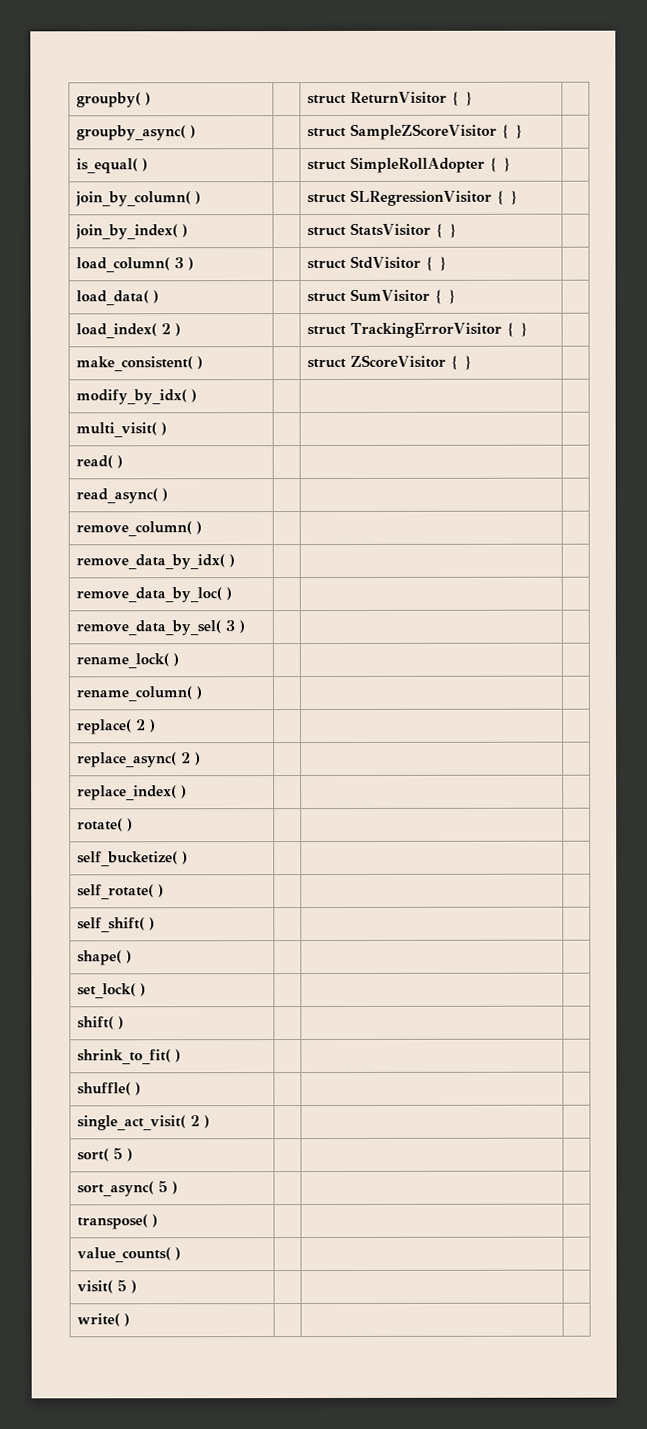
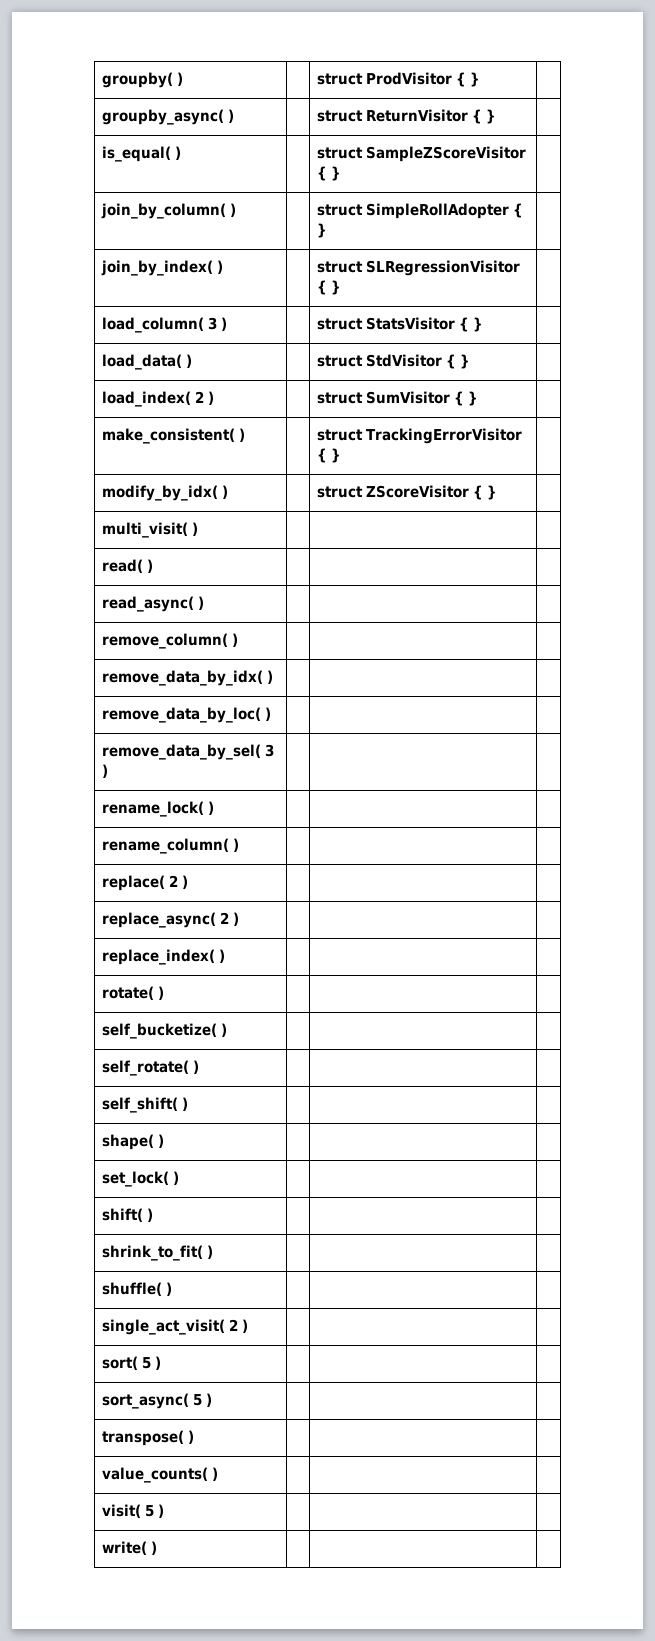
- groupby( ) | | struct ReturnVisitor { } |
+ groupby( ) | | struct ProdVisitor { } |
+ groupby_async( ) | | struct ReturnVisitor { } |
- groupby_async( ) | | struct SampleZScoreVisitor { } |
+ is_equal( ) | | struct SampleZScoreVisitor { } |
- is_equal( ) | | struct SimpleRollAdopter { } |
+ join_by_column( ) | | struct SimpleRollAdopter { } |
- join_by_column( ) | | struct SLRegressionVisitor { } |
+ join_by_index( ) | | struct SLRegressionVisitor { } |
- join_by_index( ) | | struct StatsVisitor { } |
- load_column( 3 ) | | struct StdVisitor { } |
+ load_column( 3 ) | | struct StatsVisitor { } |
- load_data( ) | | struct SumVisitor { } |
+ load_data( ) | | struct StdVisitor { } |
- load_index( 2 ) | | struct TrackingErrorVisitor { } |
+ load_index( 2 ) | | struct SumVisitor { } |
- make_consistent( ) | | struct ZScoreVisitor { } |
+ make_consistent( ) | | struct TrackingErrorVisitor { } |
- modify_by_idx( ) | | |
+ modify_by_idx( ) | | struct ZScoreVisitor { } |

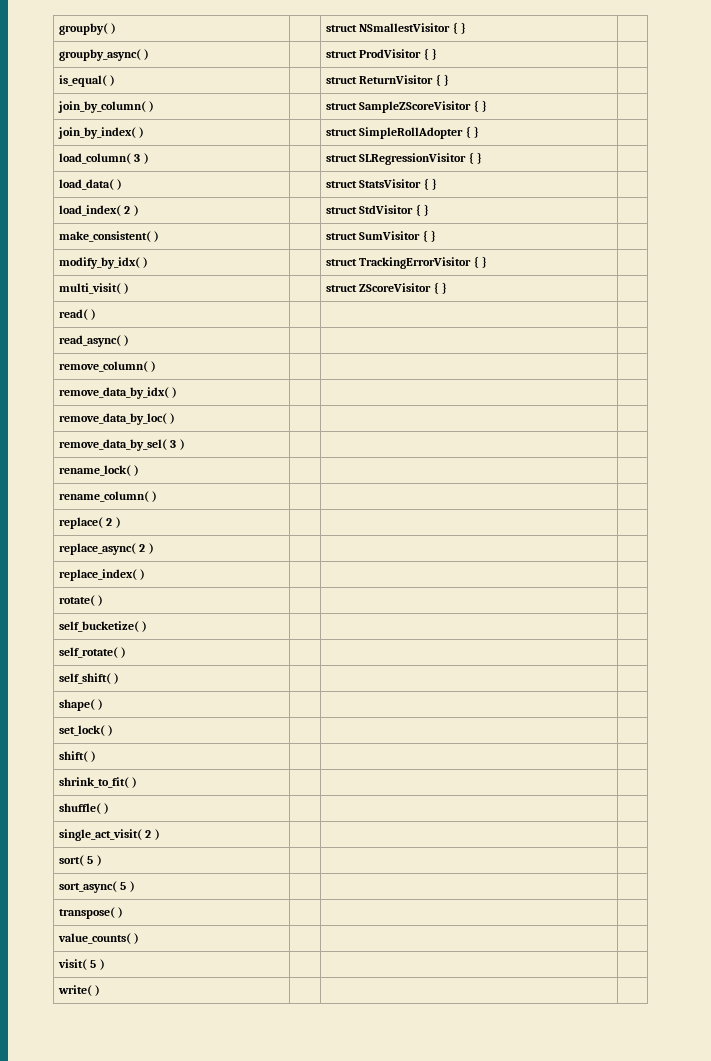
- groupby( ) | | struct ProdVisitor { } |
+ groupby( ) | | struct NSmallestVisitor { } |
+ groupby_async( ) | | struct ProdVisitor { } |
- groupby_async( ) | | struct ReturnVisitor { } |
+ is_equal( ) | | struct ReturnVisitor { } |
- is_equal( ) | | struct SampleZScoreVisitor { } |
+ join_by_column( ) | | struct SampleZScoreVisitor { } |
- join_by_column( ) | | struct SimpleRollAdopter { } |
+ join_by_index( ) | | struct SimpleRollAdopter { } |
- join_by_index( ) | | struct SLRegressionVisitor { } |
- load_column( 3 ) | | struct StatsVisitor { } |
+ load_column( 3 ) | | struct SLRegressionVisitor { } |
- load_data( ) | | struct StdVisitor { } |
+ load_data( ) | | struct StatsVisitor { } |
- load_index( 2 ) | | struct SumVisitor { } |
+ load_index( 2 ) | | struct StdVisitor { } |
- make_consistent( ) | | struct TrackingErrorVisitor { } |
+ make_consistent( ) | | struct SumVisitor { } |
- modify_by_idx( ) | | struct ZScoreVisitor { } |
+ modify_by_idx( ) | | struct TrackingErrorVisitor { } |
- multi_visit( ) | | |
+ multi_visit( ) | | struct ZScoreVisitor { } |

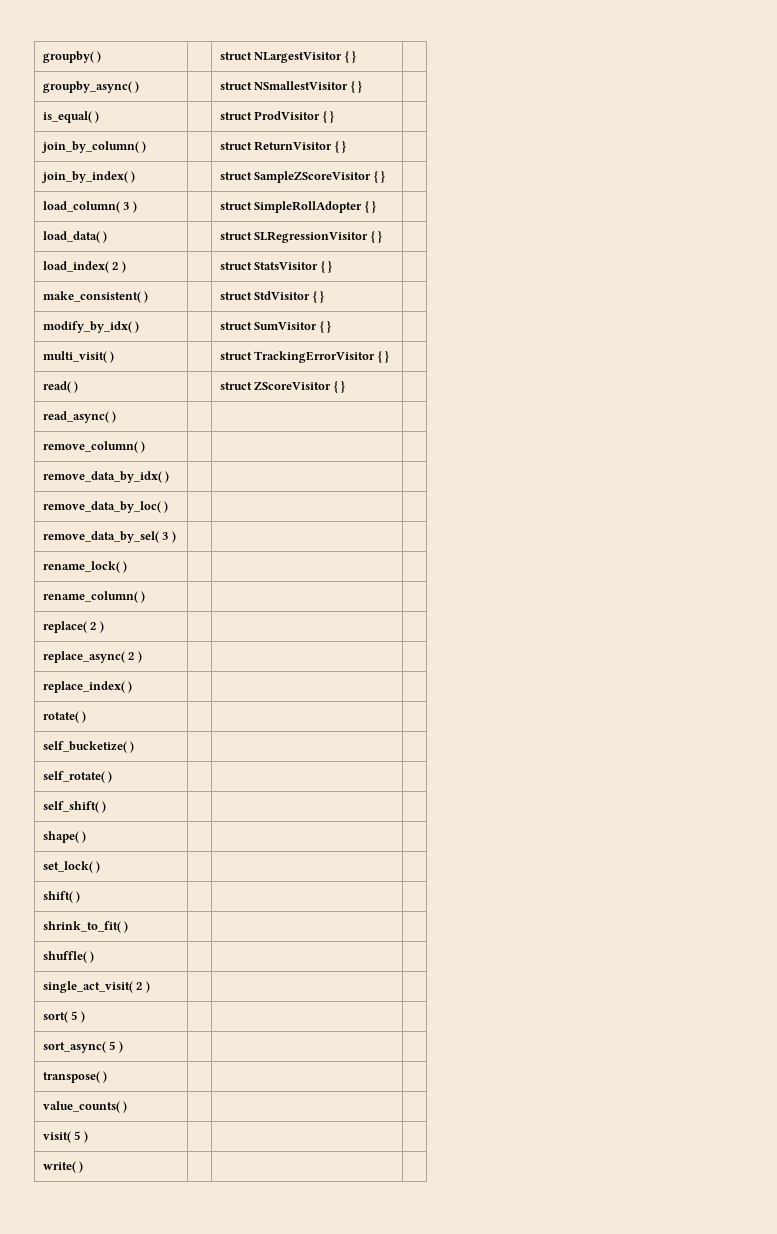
- groupby( ) | | struct NSmallestVisitor { } |
+ groupby( ) | | struct NLargestVisitor { } |
+ groupby_async( ) | | struct NSmallestVisitor { } |
- groupby_async( ) | | struct ProdVisitor { } |
+ is_equal( ) | | struct ProdVisitor { } |
- is_equal( ) | | struct ReturnVisitor { } |
+ join_by_column( ) | | struct ReturnVisitor { } |
- join_by_column( ) | | struct SampleZScoreVisitor { } |
+ join_by_index( ) | | struct SampleZScoreVisitor { } |
- join_by_index( ) | | struct SimpleRollAdopter { } |
- load_column( 3 ) | | struct SLRegressionVisitor { } |
+ load_column( 3 ) | | struct SimpleRollAdopter { } |
- load_data( ) | | struct StatsVisitor { } |
+ load_data( ) | | struct SLRegressionVisitor { } |
- load_index( 2 ) | | struct StdVisitor { } |
+ load_index( 2 ) | | struct StatsVisitor { } |
- make_consistent( ) | | struct SumVisitor { } |
+ make_consistent( ) | | struct StdVisitor { } |
- modify_by_idx( ) | | struct TrackingErrorVisitor { } |
+ modify_by_idx( ) | | struct SumVisitor { } |
- multi_visit( ) | | struct ZScoreVisitor { } |
+ multi_visit( ) | | struct TrackingErrorVisitor { } |
- read( ) | | |
+ read( ) | | struct ZScoreVisitor { } |

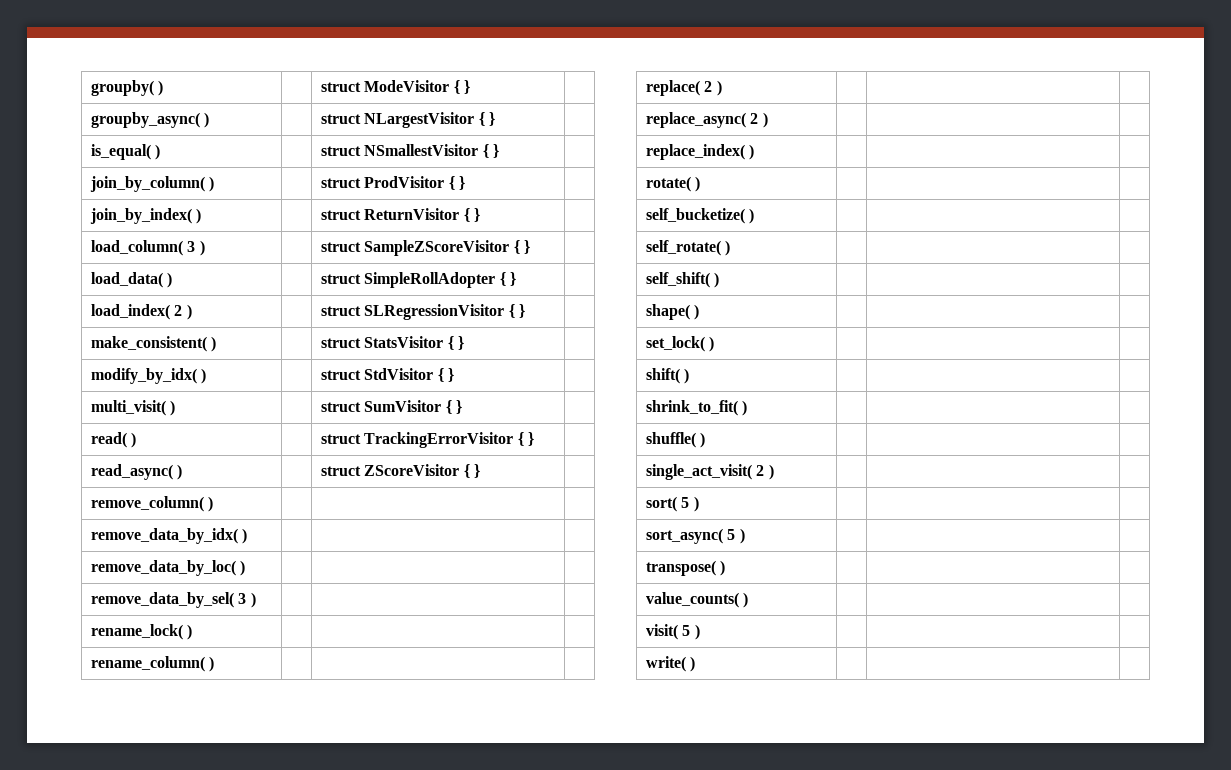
- groupby( ) | | struct NLargestVisitor { } |
+ groupby( ) | | struct ModeVisitor { } |
+ groupby_async( ) | | struct NLargestVisitor { } |
- groupby_async( ) | | struct NSmallestVisitor { } |
+ is_equal( ) | | struct NSmallestVisitor { } |
- is_equal( ) | | struct ProdVisitor { } |
+ join_by_column( ) | | struct ProdVisitor { } |
- join_by_column( ) | | struct ReturnVisitor { } |
+ join_by_index( ) | | struct ReturnVisitor { } |
- join_by_index( ) | | struct SampleZScoreVisitor { } |
- load_column( 3 ) | | struct SimpleRollAdopter { } |
+ load_column( 3 ) | | struct SampleZScoreVisitor { } |
- load_data( ) | | struct SLRegressionVisitor { } |
+ load_data( ) | | struct SimpleRollAdopter { } |
- load_index( 2 ) | | struct StatsVisitor { } |
+ load_index( 2 ) | | struct SLRegressionVisitor { } |
- make_consistent( ) | | struct StdVisitor { } |
+ make_consistent( ) | | struct StatsVisitor { } |
- modify_by_idx( ) | | struct SumVisitor { } |
+ modify_by_idx( ) | | struct StdVisitor { } |
- multi_visit( ) | | struct TrackingErrorVisitor { } |
+ multi_visit( ) | | struct SumVisitor { } |
- read( ) | | struct ZScoreVisitor { } |
+ read( ) | | struct TrackingErrorVisitor { } |
- read_async( ) | | |
+ read_async( ) | | struct ZScoreVisitor { } |

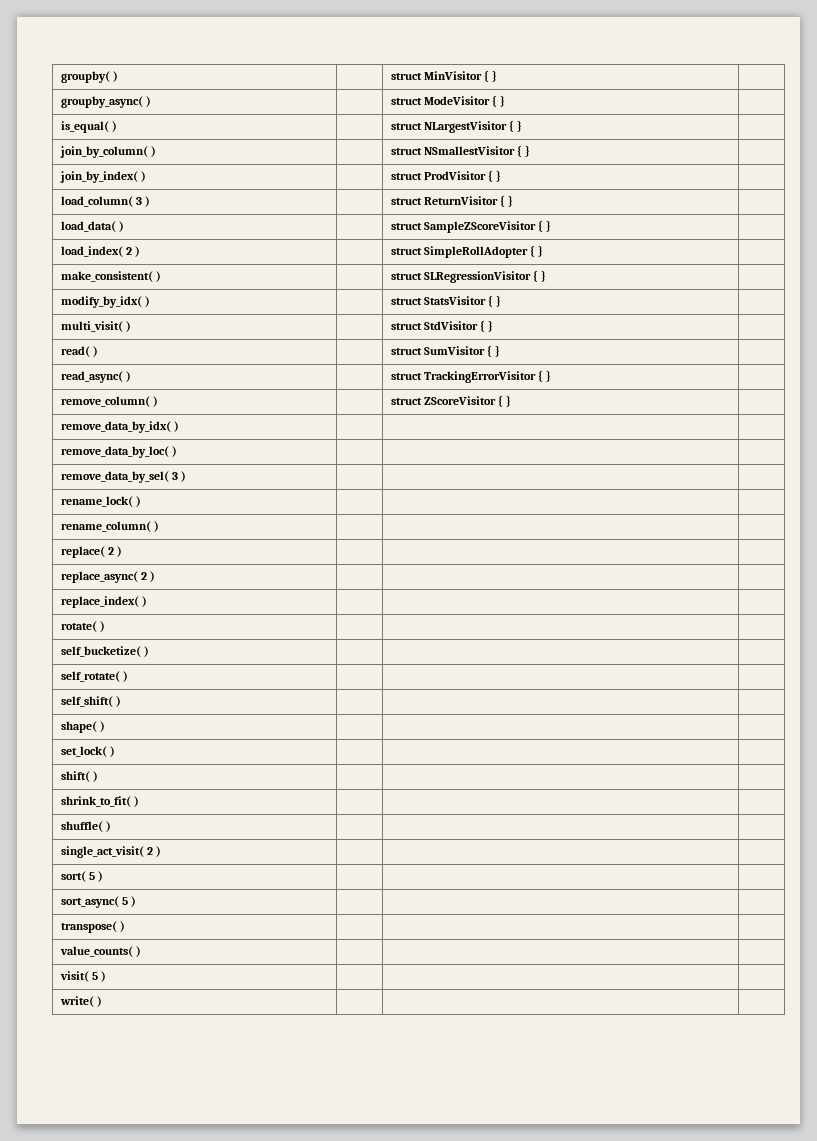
- groupby( ) | | struct ModeVisitor { } |
+ groupby( ) | | struct MinVisitor { } |
+ groupby_async( ) | | struct ModeVisitor { } |
- groupby_async( ) | | struct NLargestVisitor { } |
+ is_equal( ) | | struct NLargestVisitor { } |
- is_equal( ) | | struct NSmallestVisitor { } |
+ join_by_column( ) | | struct NSmallestVisitor { } |
- join_by_column( ) | | struct ProdVisitor { } |
+ join_by_index( ) | | struct ProdVisitor { } |
- join_by_index( ) | | struct ReturnVisitor { } |
- load_column( 3 ) | | struct SampleZScoreVisitor { } |
+ load_column( 3 ) | | struct ReturnVisitor { } |
- load_data( ) | | struct SimpleRollAdopter { } |
+ load_data( ) | | struct SampleZScoreVisitor { } |
- load_index( 2 ) | | struct SLRegressionVisitor { } |
+ load_index( 2 ) | | struct SimpleRollAdopter { } |
- make_consistent( ) | | struct StatsVisitor { } |
+ make_consistent( ) | | struct SLRegressionVisitor { } |
- modify_by_idx( ) | | struct StdVisitor { } |
+ modify_by_idx( ) | | struct StatsVisitor { } |
- multi_visit( ) | | struct SumVisitor { } |
+ multi_visit( ) | | struct StdVisitor { } |
- read( ) | | struct TrackingErrorVisitor { } |
+ read( ) | | struct SumVisitor { } |
- read_async( ) | | struct ZScoreVisitor { } |
+ read_async( ) | | struct TrackingErrorVisitor { } |
- remove_column( ) | | |
+ remove_column( ) | | struct ZScoreVisitor { } |

